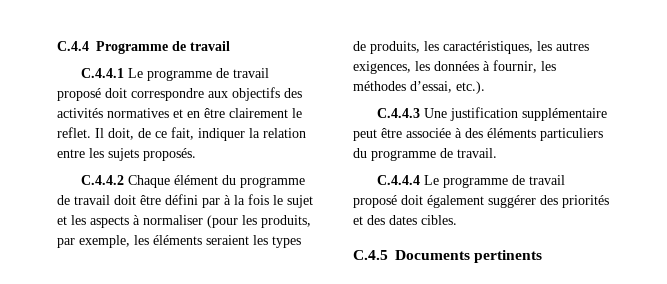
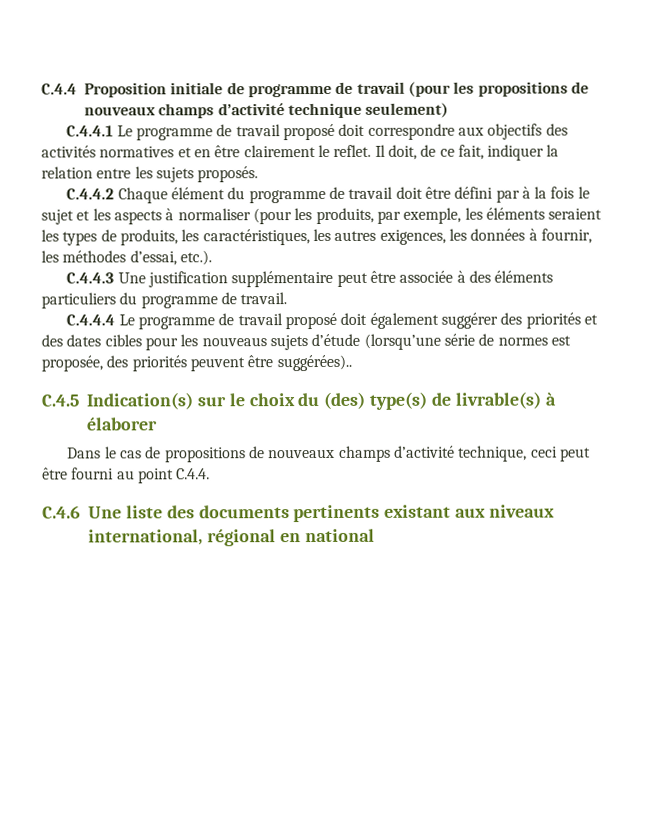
- C.4.4 Programme de travail
+ C.4.4 Proposition initiale de programme de travail (pour les propositions de nouveaux champs d’activité technique seulement)
- C.4.4.4 Le programme de travail proposé doit également suggérer des priorités et des dates cibles.
- C.4.5 Documents pertinents
+ C.4.4.4 Le programme de travail proposé doit également suggérer des priorités et des dates cibles pour les nouveaus sujets d’étude (lorsqu’une série de normes est proposée, des priorités peuvent être suggérées)..
+ C.4.5 Indication(s) sur le choix du (des) type(s) de livrable(s) à élaborer
+ Dans le cas de propositions de nouveaux champs d’activité technique, ceci peut être fourni au point C.4.4.
+ C.4.6 Une liste des documents pertinents existant aux niveaux international, régional en national

